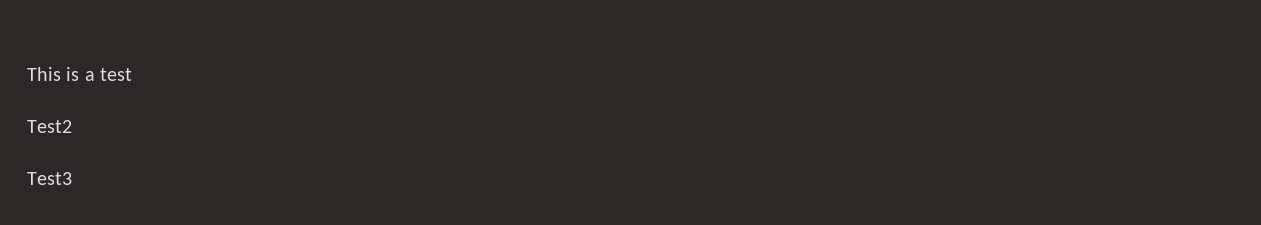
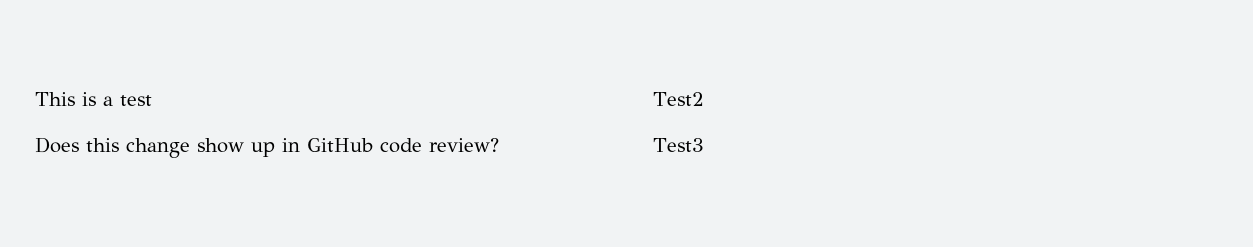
+ Does this change show up in GitHub code review?

